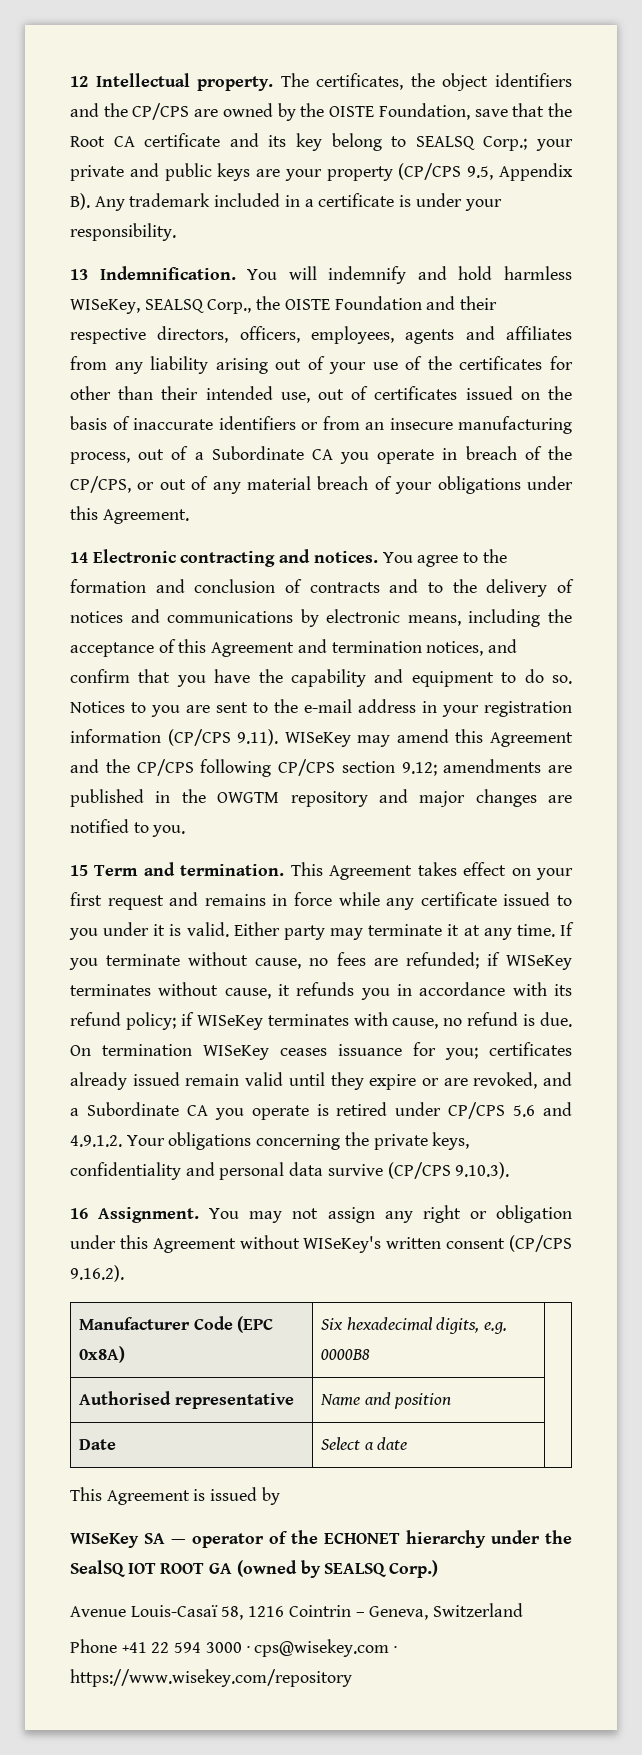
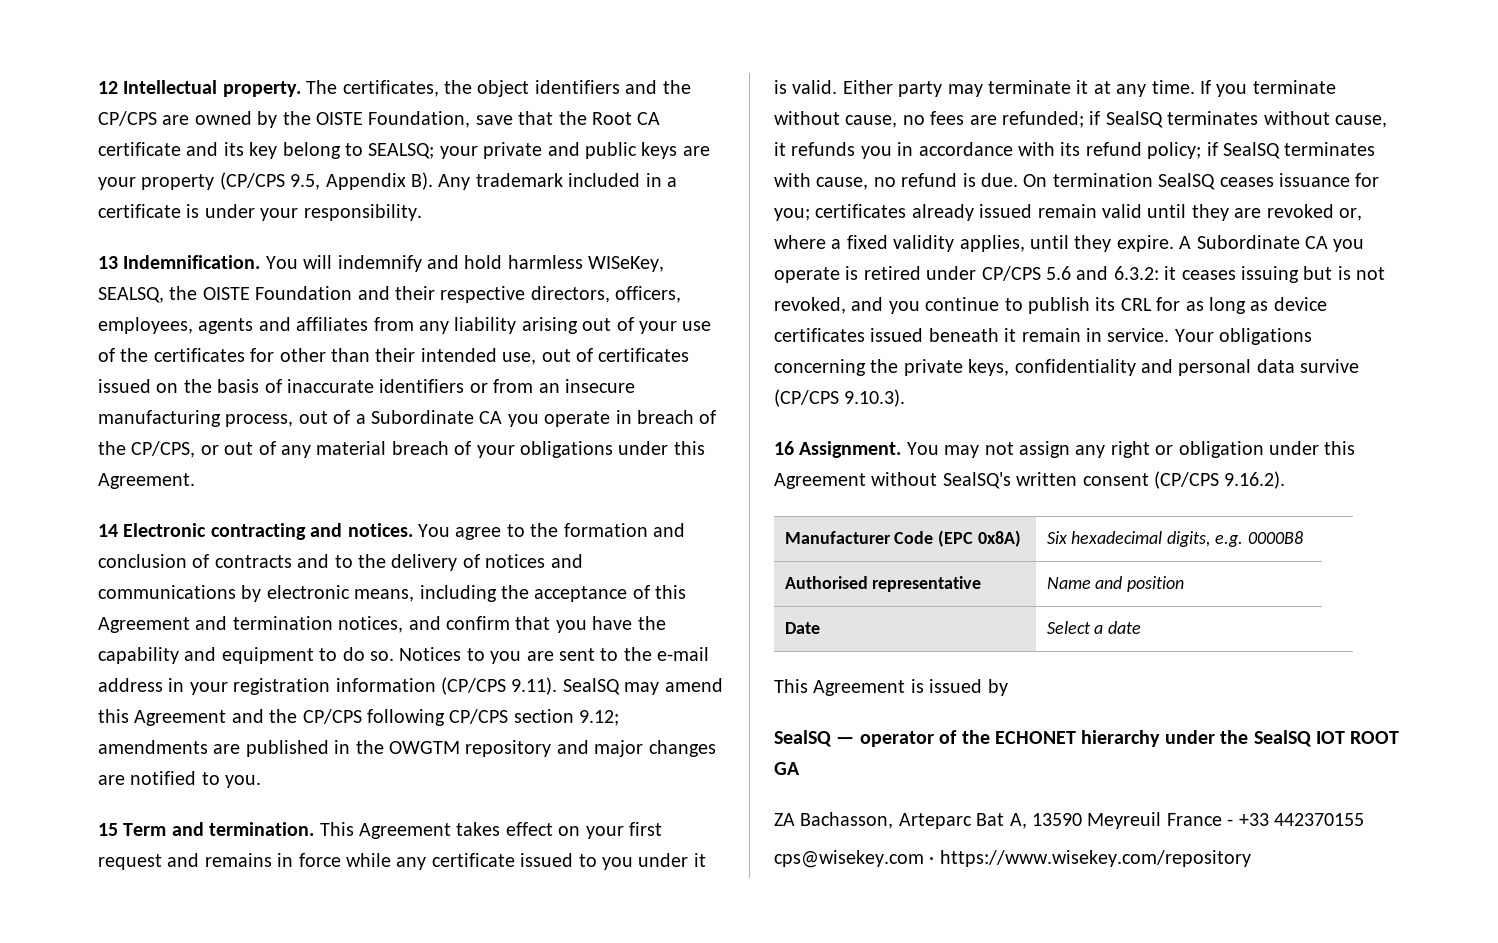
- The certificates, the object identifiers and the CP/CPS are owned by the OISTE Foundation, save that the Root CA certificate and its key belong to SEALSQ Corp.; your private and public keys are your property (CP/CPS 9.5, Appendix B). Any trademark included in a certificate is under your responsibility.
+ The certificates, the object identifiers and the CP/CPS are owned by the OISTE Foundation, save that the Root CA certificate and its key belong to SEALSQ; your private and public keys are your property (CP/CPS 9.5, Appendix B). Any trademark included in a certificate is under your responsibility.
- You will indemnify and hold harmless WISeKey, SEALSQ Corp., the OISTE Foundation and their respective directors, officers, employees, agents and affiliates from any liability arising out of your use of the certificates for other than their intended use, out of certificates issued on the basis of inaccurate identifiers or from an insecure manufacturing process, out of a Subordinate CA you operate in breach of the CP/CPS, or out of any material breach of your obligations under this Agreement.
+ You will indemnify and hold harmless WISeKey, SEALSQ, the OISTE Foundation and their respective directors, officers, employees, agents and affiliates from any liability arising out of your use of the certificates for other than their intended use, out of certificates issued on the basis of inaccurate identifiers or from an insecure manufacturing process, out of a Subordinate CA you operate in breach of the CP/CPS, or out of any material breach of your obligations under this Agreement.
- Notices to you are sent to the e-mail address in your registration information (CP/CPS 9.11). WISeKey may amend this Agreement and the CP/CPS following CP/CPS section 9.12; amendments are published in the OWGTM repository and major changes are notified to you.
+ Notices to you are sent to the e-mail address in your registration information (CP/CPS 9.11). SealSQ may amend this Agreement and the CP/CPS following CP/CPS section 9.12; amendments are published in the OWGTM repository and major changes are notified to you.
- If you terminate without cause, no fees are refunded; if WISeKey terminates without cause, it refunds you in accordance with its refund policy; if WISeKey terminates with cause, no refund is due.
+ If you terminate without cause, no fees are refunded; if SealSQ terminates without cause, it refunds you in accordance with its refund policy; if SealSQ terminates with cause, no refund is due.
- On termination WISeKey ceases issuance for you; certificates already issued remain valid until they expire or are revoked, and a Subordinate CA you operate is retired under CP/CPS 5.6 and 4.9.1.2. Your obligations concerning the private keys, confidentiality and personal data survive (CP/CPS 9.10.3).
+ On termination SealSQ ceases issuance for you; certificates already issued remain valid until they are revoked or, where a fixed validity applies, until they expire. A Subordinate CA you operate is retired under CP/CPS 5.6 and 6.3.2: it ceases issuing but is not revoked, and you continue to publish its CRL for as long as device certificates issued beneath it remain in service. Your obligations concerning the private keys, confidentiality and personal data survive (CP/CPS 9.10.3).
- You may not assign any right or obligation under this Agreement without WISeKey's written consent (CP/CPS 9.16.2).
+ You may not assign any right or obligation under this Agreement without SealSQ's written consent (CP/CPS 9.16.2).
- WISeKey SA — operator of the ECHONET hierarchy under the SealSQ IOT ROOT GA (owned by SEALSQ Corp.)
- Avenue Louis-Casaï 58, 1216 Cointrin – Geneva, Switzerland
- Phone +41 22 594 3000 · cps@wisekey.com · https://www.wisekey.com/repository
+ SealSQ — operator of the ECHONET hierarchy under the SealSQ IOT ROOT GA
+ ZA Bachasson, Arteparc Bat A, 13590 Meyreuil France - +33 442370155
+ cps@wisekey.com · https://www.wisekey.com/repository

